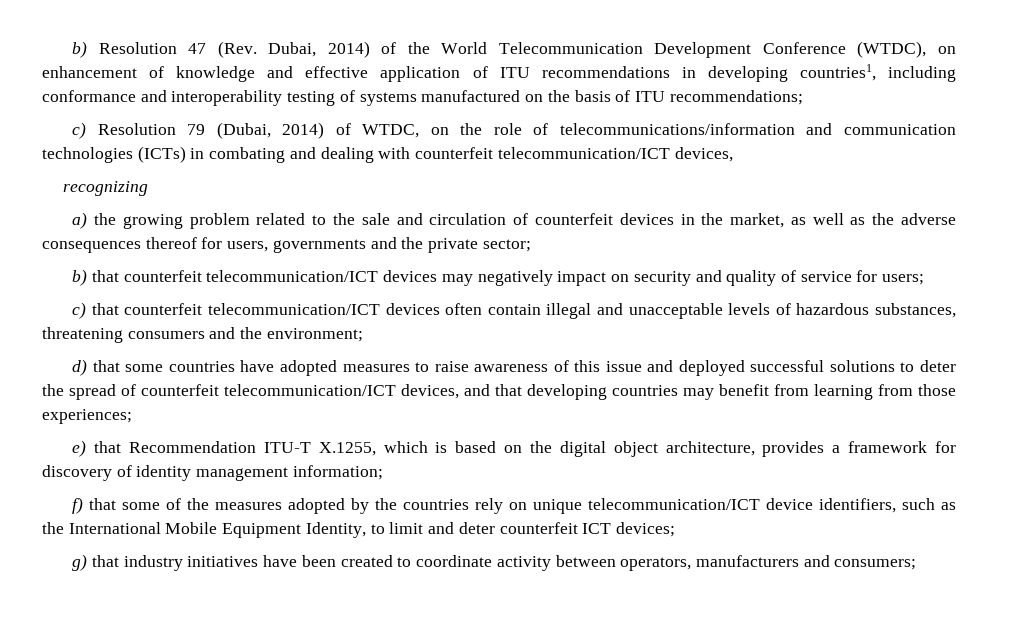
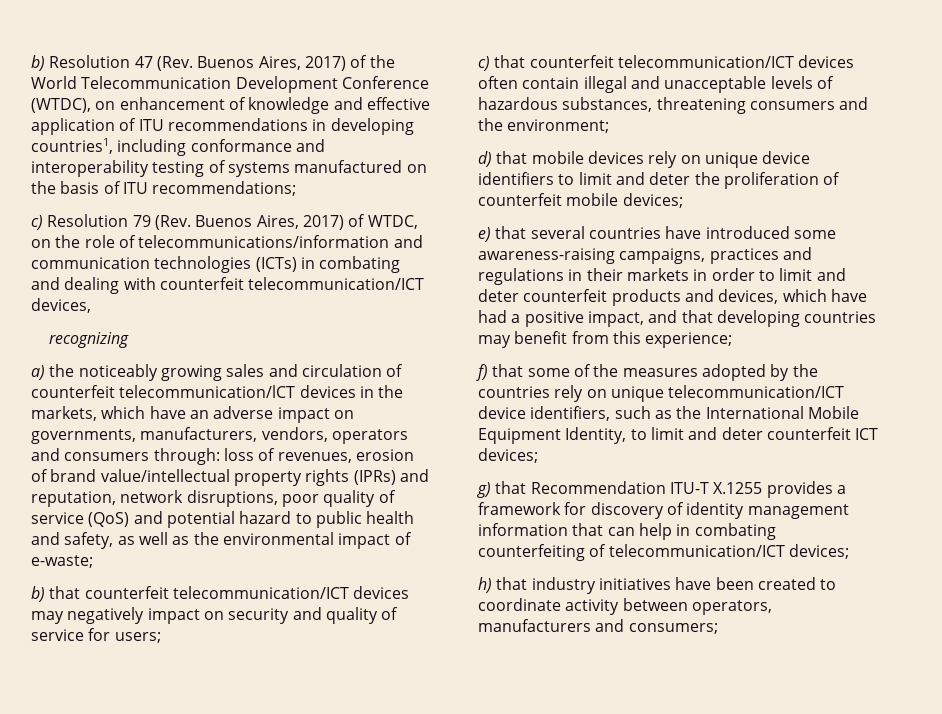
- b) Resolution 47 (Rev. Dubai, 2014) of the World Telecommunication Development Conference (WTDC), on enhancement of knowledge and effective application of ITU recommendations in developing countries1, including conformance and interoperability testing of systems manufactured on the basis of ITU recommendations;
+ b) Resolution 47 (Rev. Buenos Aires, 2017) of the World Telecommunication Development Conference (WTDC), on enhancement of knowledge and effective application of ITU recommendations in developing countries1, including conformance and interoperability testing of systems manufactured on the basis of ITU recommendations;
- c) Resolution 79 (Dubai, 2014) of WTDC, on the role of telecommunications/information and communication technologies (ICTs) in combating and dealing with counterfeit telecommunication/ICT devices,
+ c) Resolution 79 (Rev. Buenos Aires, 2017) of WTDC, on the role of telecommunications/information and communication technologies (ICTs) in combating and dealing with counterfeit telecommunication/ICT devices,
- a) the growing problem related to the sale and circulation of counterfeit devices in the market, as well as the adverse consequences thereof for users, governments and the private sector;
+ a) the noticeably growing sales and circulation of counterfeit telecommunication/lCT devices in the markets, which have an adverse impact on governments, manufacturers, vendors, operators and consumers through: loss of revenues, erosion of brand value/intellectual property rights (IPRs) and reputation, network disruptions, poor quality of service (QoS) and potential hazard to public health and safety, as well as the environmental impact of e-waste;
- d) that some countries have adopted measures to raise awareness of this issue and deployed successful solutions to deter the spread of counterfeit telecommunication/ICT devices, and that developing countries may benefit from learning from those experiences;
- e) that Recommendation ITU-T X.1255, which is based on the digital object architecture, provides a framework for discovery of identity management information;
+ d) that mobile devices rely on unique device identifiers to limit and deter the proliferation of counterfeit mobile devices;
+ e) that several countries have introduced some awareness-raising campaigns, practices and regulations in their markets in order to limit and deter counterfeit products and devices, which have had a positive impact, and that developing countries may benefit from this experience;
- g) that industry initiatives have been created to coordinate activity between operators, manufacturers and consumers;
+ g) that Recommendation ITU-T X.1255 provides a framework for discovery of identity management information that can help in combating counterfeiting of telecommunication/ICT devices;
+ h) that industry initiatives have been created to coordinate activity between operators, manufacturers and consumers;

